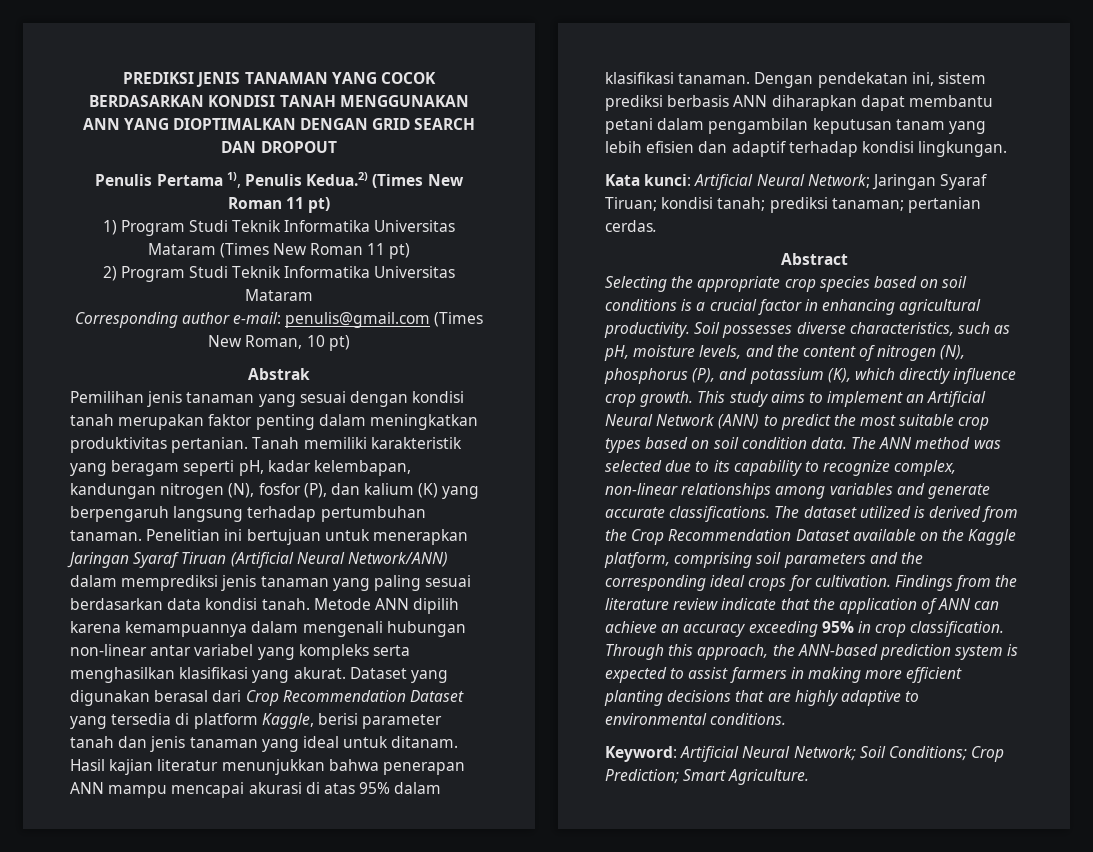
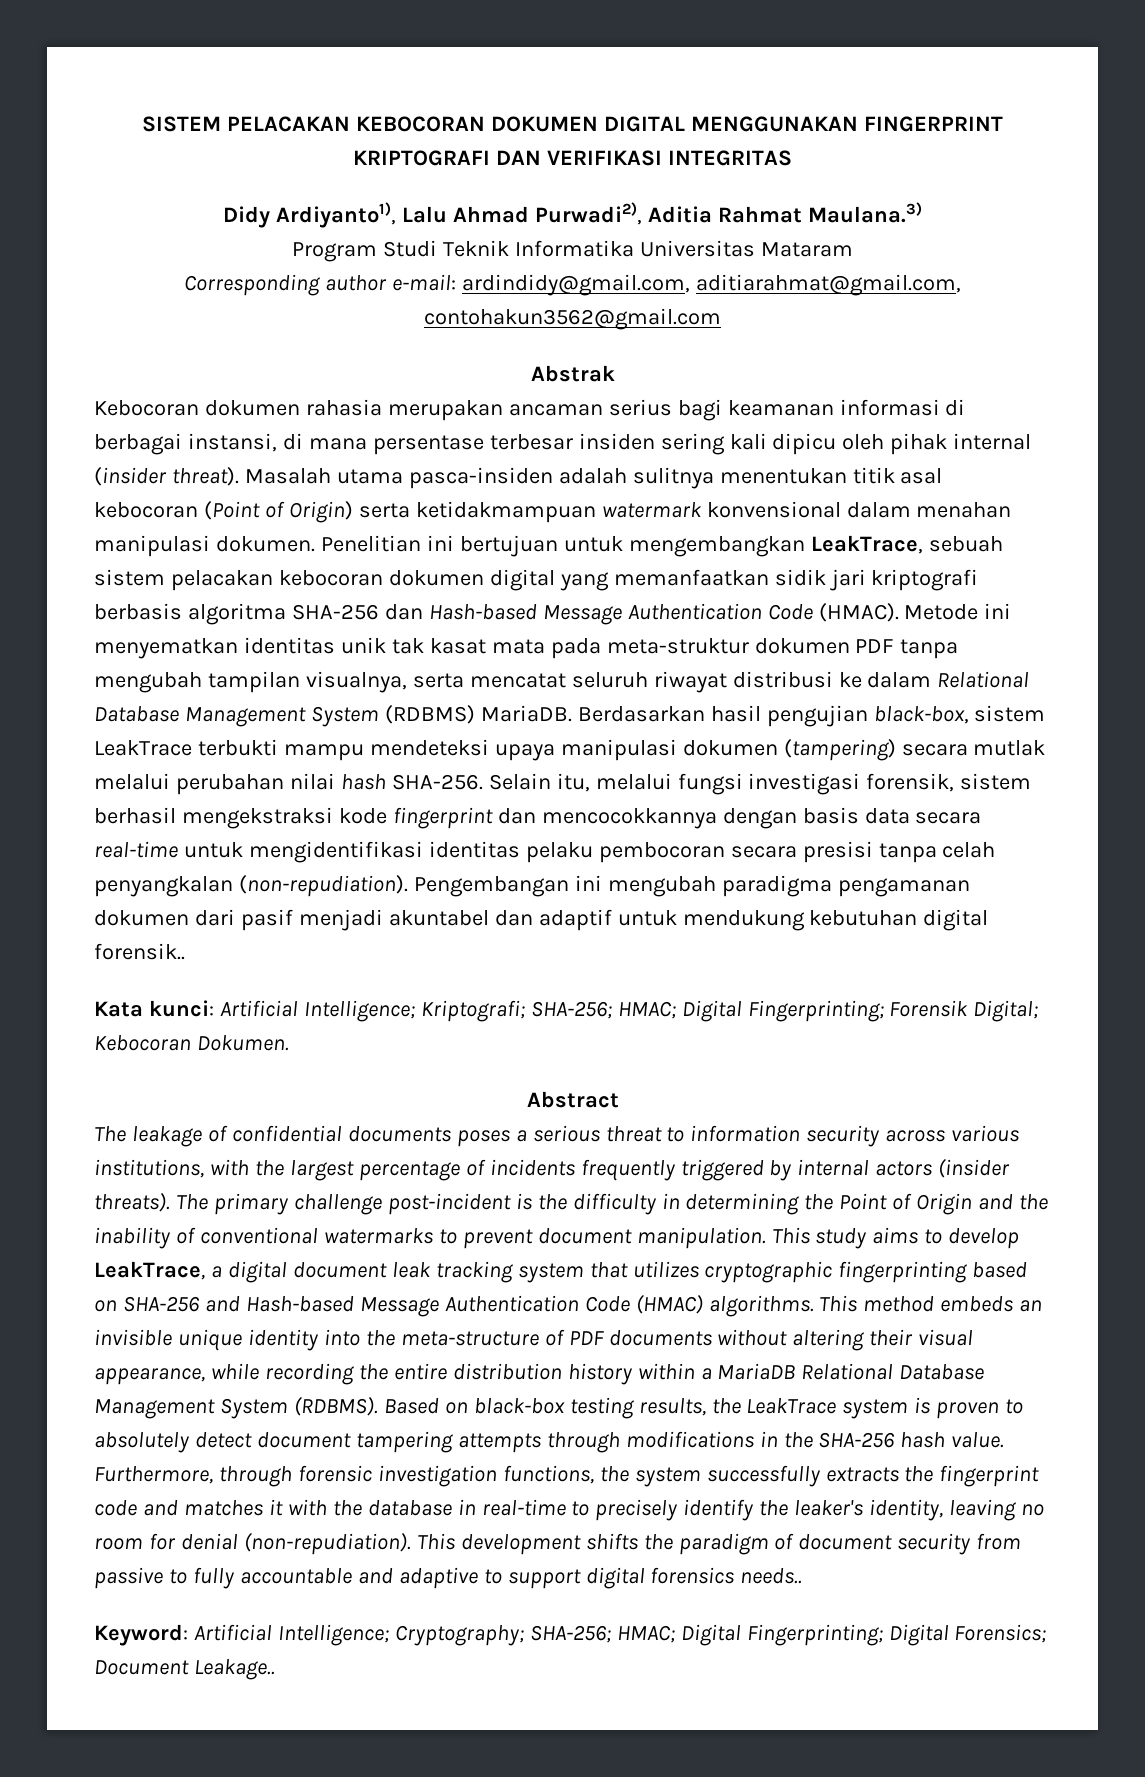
- PREDIKSI JENIS TANAMAN YANG COCOK BERDASARKAN KONDISI TANAH MENGGUNAKAN ANN YANG DIOPTIMALKAN DENGAN GRID SEARCH DAN DROPOUT
- Penulis Pertama 1), Penulis Kedua.2) (Times New Roman 11 pt)
- 1) Program Studi Teknik Informatika Universitas Mataram (Times New Roman 11 pt)
- 2) Program Studi Teknik Informatika Universitas Mataram
+ SISTEM PELACAKAN KEBOCORAN DOKUMEN DIGITAL MENGGUNAKAN FINGERPRINT KRIPTOGRAFI DAN VERIFIKASI INTEGRITAS
+ Didy Ardiyanto1), Lalu Ahmad Purwadi2), Aditia Rahmat Maulana.3)
+ Program Studi Teknik Informatika Universitas Mataram
- Corresponding author e-mail: penulis@gmail.com (Times New Roman, 10 pt)
+ Corresponding author e-mail: ardindidy@gmail.com, aditiarahmat@gmail.com, contohakun3562@gmail.com
  Abstrak
- Pemilihan jenis tanaman yang sesuai dengan kondisi tanah merupakan faktor penting dalam meningkatkan produktivitas pertanian. Tanah memiliki karakteristik yang beragam seperti pH, kadar kelembapan, kandungan nitrogen (N), fosfor (P), dan kalium (K) yang berpengaruh langsung terhadap pertumbuhan tanaman. Penelitian ini bertujuan untuk menerapkan Jaringan Syaraf Tiruan (Artificial Neural Network/ANN) dalam memprediksi jenis tanaman yang paling sesuai berdasarkan data kondisi tanah. Metode ANN dipilih karena kemampuannya dalam mengenali hubungan non-linear antar variabel yang kompleks serta menghasilkan klasifikasi yang akurat. Dataset yang digunakan berasal dari Crop Recommendation Dataset yang tersedia di platform Kaggle, berisi parameter tanah dan jenis tanaman yang ideal untuk ditanam. Hasil kajian literatur menunjukkan bahwa penerapan ANN mampu mencapai akurasi di atas 95% dalam klasifikasi tanaman. Dengan pendekatan ini, sistem prediksi berbasis ANN diharapkan dapat membantu petani dalam pengambilan keputusan tanam yang lebih efisien dan adaptif terhadap kondisi lingkungan.
- Kata kunci: Artificial Neural Network; Jaringan Syaraf Tiruan; kondisi tanah; prediksi tanaman; pertanian cerdas.
+ Kebocoran dokumen rahasia merupakan ancaman serius bagi keamanan informasi di berbagai instansi, di mana persentase terbesar insiden sering kali dipicu oleh pihak internal (insider threat). Masalah utama pasca-insiden adalah sulitnya menentukan titik asal kebocoran (Point of Origin) serta ketidakmampuan watermark konvensional dalam menahan manipulasi dokumen. Penelitian ini bertujuan untuk mengembangkan LeakTrace, sebuah sistem pelacakan kebocoran dokumen digital yang memanfaatkan sidik jari kriptografi berbasis algoritma SHA-256 dan Hash-based Message Authentication Code (HMAC). Metode ini menyematkan identitas unik tak kasat mata pada meta-struktur dokumen PDF tanpa mengubah tampilan visualnya, serta mencatat seluruh riwayat distribusi ke dalam Relational Database Management System (RDBMS) MariaDB. Berdasarkan hasil pengujian black-box, sistem LeakTrace terbukti mampu mendeteksi upaya manipulasi dokumen (tampering) secara mutlak melalui perubahan nilai hash SHA-256. Selain itu, melalui fungsi investigasi forensik, sistem berhasil mengekstraksi kode fingerprint dan mencocokkannya dengan basis data secara real-time untuk mengidentifikasi identitas pelaku pembocoran secara presisi tanpa celah penyangkalan (non-repudiation). Pengembangan ini mengubah paradigma pengamanan dokumen dari pasif menjadi akuntabel dan adaptif untuk mendukung kebutuhan digital forensik..
+ Kata kunci: Artificial Intelligence; Kriptografi; SHA-256; HMAC; Digital Fingerprinting; Forensik Digital; Kebocoran Dokumen.
  Abstract
- Selecting the appropriate crop species based on soil conditions is a crucial factor in enhancing agricultural productivity. Soil possesses diverse characteristics, such as pH, moisture levels, and the content of nitrogen (N), phosphorus (P), and potassium (K), which directly influence crop growth. This study aims to implement an Artificial Neural Network (ANN) to predict the most suitable crop types based on soil condition data. The ANN method was selected due to its capability to recognize complex, non-linear relationships among variables and generate accurate classifications. The dataset utilized is derived from the Crop Recommendation Dataset available on the Kaggle platform, comprising soil parameters and the corresponding ideal crops for cultivation. Findings from the literature review indicate that the application of ANN can achieve an accuracy exceeding 95% in crop classification. Through this approach, the ANN-based prediction system is expected to assist farmers in making more efficient planting decisions that are highly adaptive to environmental conditions.
- Keyword: Artificial Neural Network; Soil Conditions; Crop Prediction; Smart Agriculture.
+ The leakage of confidential documents poses a serious threat to information security across various institutions, with the largest percentage of incidents frequently triggered by internal actors (insider threats). The primary challenge post-incident is the difficulty in determining the Point of Origin and the inability of conventional watermarks to prevent document manipulation. This study aims to develop LeakTrace, a digital document leak tracking system that utilizes cryptographic fingerprinting based on SHA-256 and Hash-based Message Authentication Code (HMAC) algorithms. This method embeds an invisible unique identity into the meta-structure of PDF documents without altering their visual appearance, while recording the entire distribution history within a MariaDB Relational Database Management System (RDBMS). Based on black-box testing results, the LeakTrace system is proven to absolutely detect document tampering attempts through modifications in the SHA-256 hash value. Furthermore, through forensic investigation functions, the system successfully extracts the fingerprint code and matches it with the database in real-time to precisely identify the leaker's identity, leaving no room for denial (non-repudiation). This development shifts the paradigm of document security from passive to fully accountable and adaptive to support digital forensics needs..
+ Keyword: Artificial Intelligence; Cryptography; SHA-256; HMAC; Digital Fingerprinting; Digital Forensics; Document Leakage..

